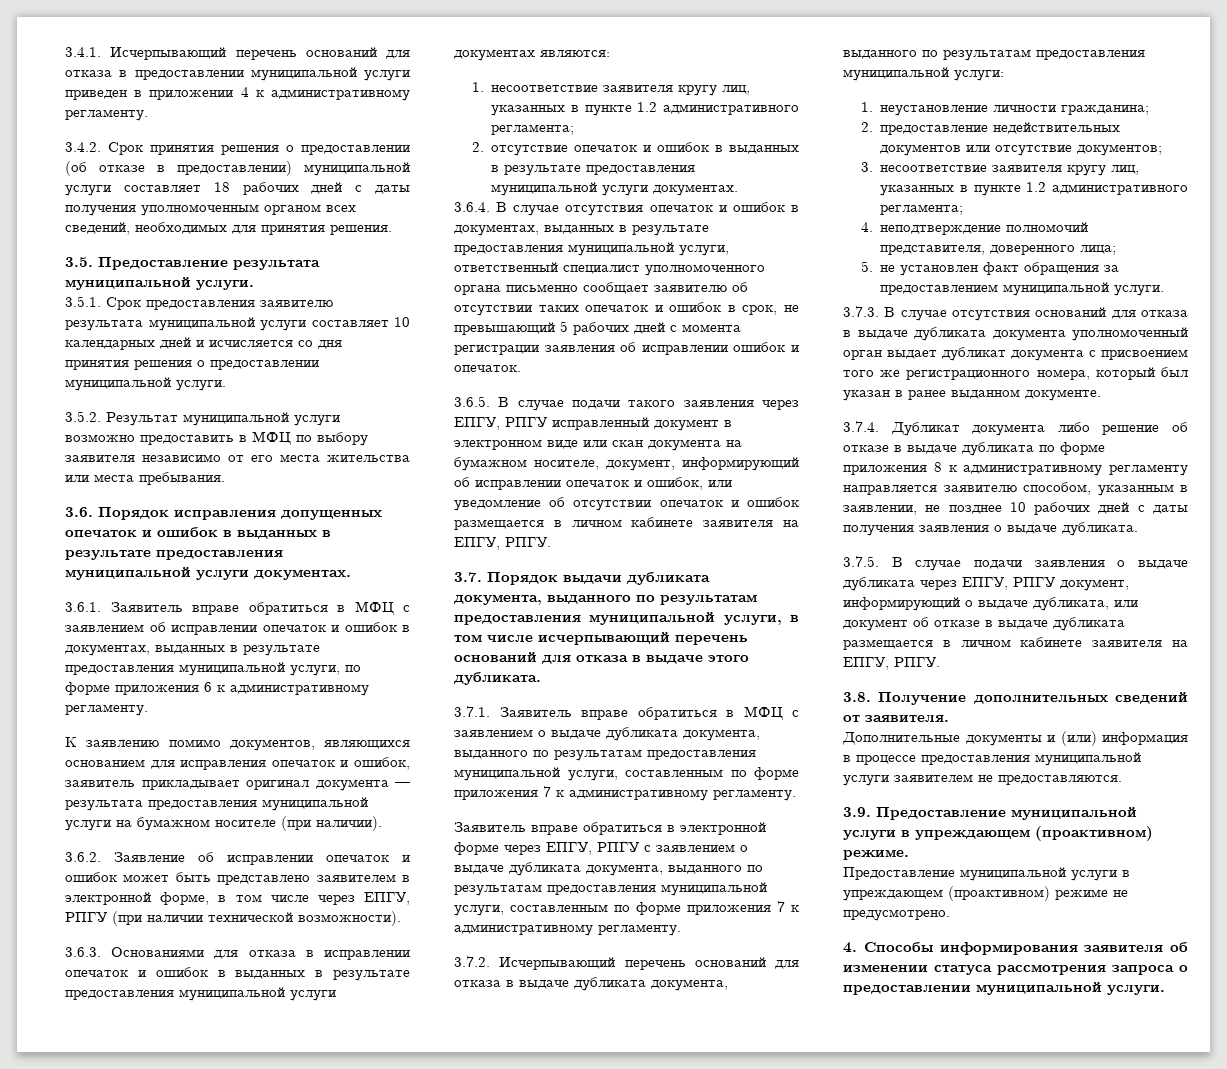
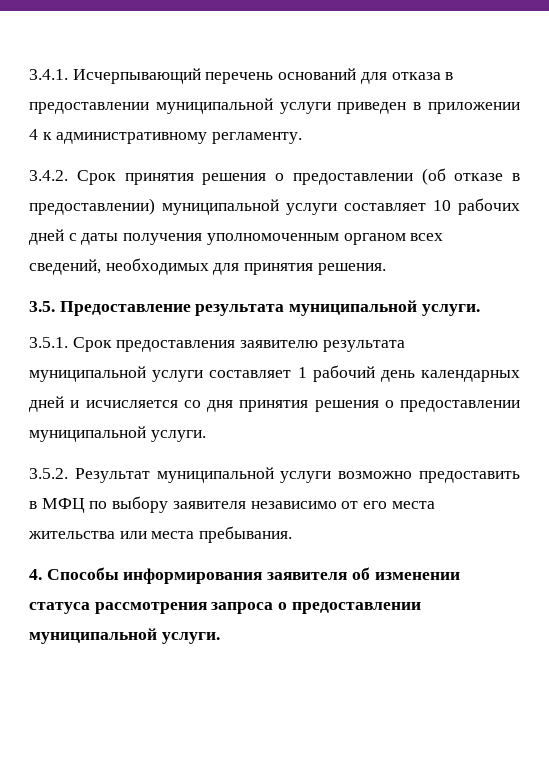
- 3.4.2. Срок принятия решения о предоставлении (об отказе в предоставлении) муниципальной услуги составляет 18 рабочих дней с даты получения уполномоченным органом всех сведений, необходимых для принятия решения.
+ 3.4.2. Срок принятия решения о предоставлении (об отказе в предоставлении) муниципальной услуги составляет 10 рабочих дней с даты получения уполномоченным органом всех сведений, необходимых для принятия решения.
- 3.5.1. Срок предоставления заявителю результата муниципальной услуги составляет 10 календарных дней и исчисляется со дня принятия решения о предоставлении муниципальной услуги.
+ 3.5.1. Срок предоставления заявителю результата муниципальной услуги составляет 1 рабочий день календарных дней и исчисляется со дня принятия решения о предоставлении муниципальной услуги.
- 3.6. Порядок исправления допущенных опечаток и ошибок в выданных в результате предоставления муниципальной услуги документах.
- 3.6.1. Заявитель вправе обратиться в МФЦ с заявлением об исправлении опечаток и ошибок в документах, выданных в результате предоставления муниципальной услуги, по форме приложения 6 к административному регламенту.
- К заявлению помимо документов, являющихся основанием для исправления опечаток и ошибок, заявитель прикладывает оригинал документа — результата предоставления муниципальной услуги на бумажном носителе (при наличии).
- 3.6.2. Заявление об исправлении опечаток и ошибок может быть представлено заявителем в электронной форме, в том числе через ЕПГУ, РПГУ (при наличии технической возможности).
- 3.6.3. Основаниями для отказа в исправлении опечаток и ошибок в выданных в результате предоставления муниципальной услуги документах являются:
- 1. несоответствие заявителя кругу лиц, указанных в пункте 1.2 административного регламента;
- 2. отсутствие опечаток и ошибок в выданных в результате предоставления муниципальной услуги документах.
- 3.6.4. В случае отсутствия опечаток и ошибок в документах, выданных в результате предоставления муниципальной услуги, ответственный специалист уполномоченного органа письменно сообщает заявителю об отсутствии таких опечаток и ошибок в срок, не превышающий 5 рабочих дней с момента регистрации заявления об исправлении ошибок и опечаток.
- 3.6.5. В случае подачи такого заявления через ЕПГУ, РПГУ исправленный документ в электронном виде или скан документа на бумажном носителе, документ, информирующий об исправлении опечаток и ошибок, или уведомление об отсутствии опечаток и ошибок размещается в личном кабинете заявителя на ЕПГУ, РПГУ.
- 3.7. Порядок выдачи дубликата документа, выданного по результатам предоставления муниципальной услуги, в том числе исчерпывающий перечень оснований для отказа в выдаче этого дубликата.
- 3.7.1. Заявитель вправе обратиться в МФЦ с заявлением о выдаче дубликата документа, выданного по результатам предоставления муниципальной услуги, составленным по форме приложения 7 к административному регламенту.
- Заявитель вправе обратиться в электронной форме через ЕПГУ, РПГУ с заявлением о выдаче дубликата документа, выданного по результатам предоставления муниципальной услуги, составленным по форме приложения 7 к административному регламенту.
- 3.7.2. Исчерпывающий перечень оснований для отказа в выдаче дубликата документа, выданного по результатам предоставления муниципальной услуги:
- 1. неустановление личности гражданина;
- 2. предоставление недействительных документов или отсутствие документов;
- 3. несоответствие заявителя кругу лиц, указанных в пункте 1.2 административного регламента;
- 4. неподтверждение полномочий представителя, доверенного лица;
- 5. не установлен факт обращения за предоставлением муниципальной услуги.
- 3.7.3. В случае отсутствия оснований для отказа в выдаче дубликата документа уполномоченный орган выдает дубликат документа с присвоением того же регистрационного номера, который был указан в ранее выданном документе.
- 3.7.4. Дубликат документа либо решение об отказе в выдаче дубликата по форме приложения 8 к административному регламенту направляется заявителю способом, указанным в заявлении, не позднее 10 рабочих дней с даты получения заявления о выдаче дубликата.
- 3.7.5. В случае подачи заявления о выдаче дубликата через ЕПГУ, РПГУ документ, информирующий о выдаче дубликата, или документ об отказе в выдаче дубликата размещается в личном кабинете заявителя на ЕПГУ, РПГУ.
- 3.8. Получение дополнительных сведений от заявителя.
- Дополнительные документы и (или) информация в процессе предоставления муниципальной услуги заявителем не предоставляются.
- 3.9. Предоставление муниципальной услуги в упреждающем (проактивном) режиме.
- Предоставление муниципальной услуги в упреждающем (проактивном) режиме не предусмотрено.

